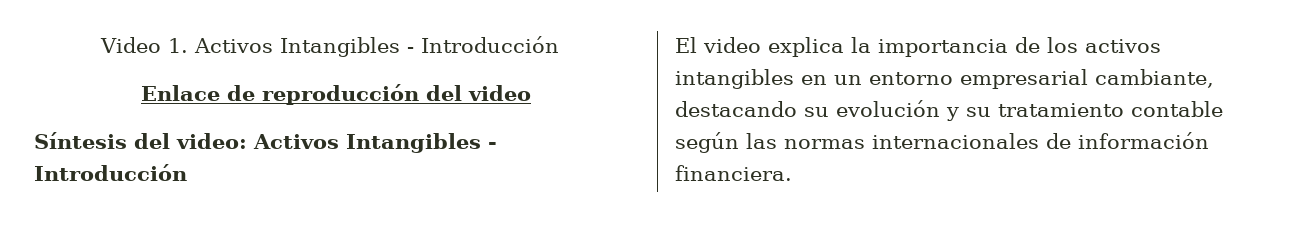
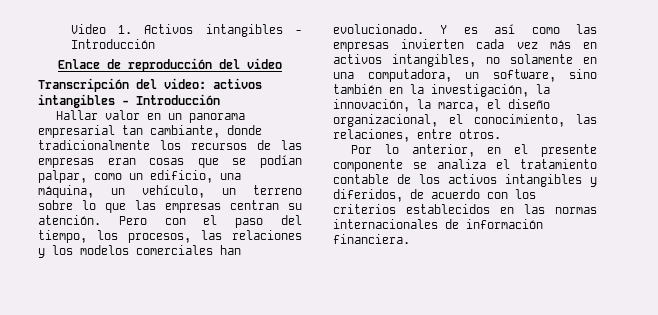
- Video 1. Activos Intangibles - Introducción
+ Video 1. Activos intangibles - Introducción
- Síntesis del video: Activos Intangibles - Introducción
- El video explica la importancia de los activos intangibles en un entorno empresarial cambiante, destacando su evolución y su tratamiento contable según las normas internacionales de información financiera.
+ Transcripción del video: activos intangibles - Introducción
+ Hallar valor en un panorama empresarial tan cambiante, donde tradicionalmente los recursos de las empresas eran cosas que se podían palpar, como un edificio, una máquina, un vehículo, un terreno sobre lo que las empresas centran su atención. Pero con el paso del tiempo, los procesos, las relaciones y los modelos comerciales han evolucionado. Y es así como las empresas invierten cada vez más en activos intangibles, no solamente en una computadora, un software, sino también en la investigación, la innovación, la marca, el diseño organizacional, el conocimiento, las relaciones, entre otros.
+ Por lo anterior, en el presente componente se analiza el tratamiento contable de los activos intangibles y diferidos, de acuerdo con los criterios establecidos en las normas internacionales de información financiera.

